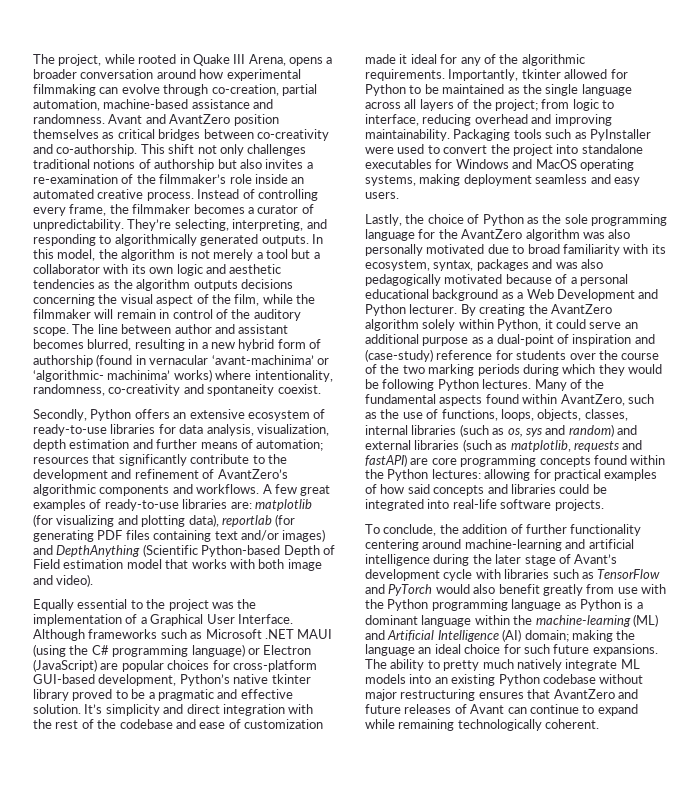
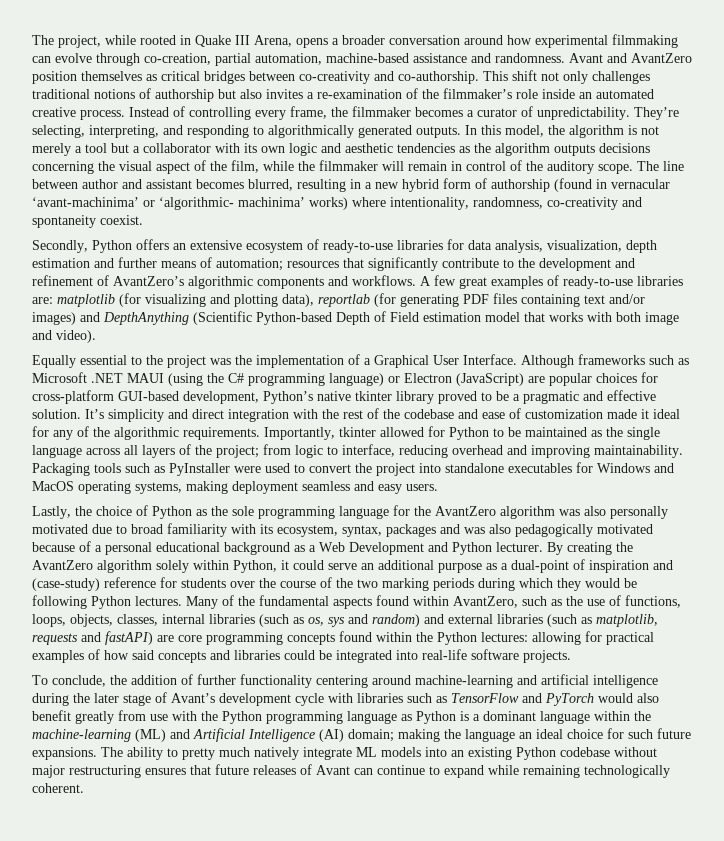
- The ability to pretty much natively integrate ML models into an existing Python codebase without major restructuring ensures that AvantZero and future releases of Avant can continue to expand while remaining technologically coherent.
+ The ability to pretty much natively integrate ML models into an existing Python codebase without major restructuring ensures that future releases of Avant can continue to expand while remaining technologically coherent.

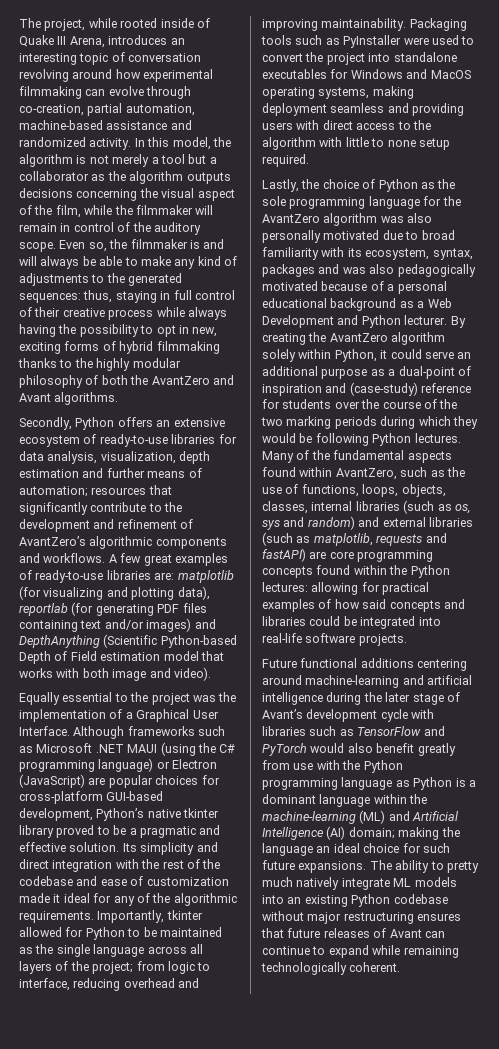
- The project, while rooted in Quake III Arena, opens a broader conversation around how experimental filmmaking can evolve through co-creation, partial automation, machine-based assistance and randomness. Avant and AvantZero position themselves as critical bridges between co-creativity and co-authorship. This shift not only challenges traditional notions of authorship but also invites a re-examination of the filmmaker’s role inside an automated creative process. Instead of controlling every frame, the filmmaker becomes a curator of unpredictability. They’re selecting, interpreting, and responding to algorithmically generated outputs.
+ The project, while rooted inside of Quake III Arena, introduces an interesting topic of conversation revolving around how experimental filmmaking can evolve through co-creation, partial automation, machine-based assistance and randomized activity.
- In this model, the algorithm is not merely a tool but a collaborator with its own logic and aesthetic tendencies as the algorithm outputs decisions concerning the visual aspect of the film, while the filmmaker will remain in control of the auditory scope.
+ In this model, the algorithm is not merely a tool but a collaborator as the algorithm outputs decisions concerning the visual aspect of the film, while the filmmaker will remain in control of the auditory scope.
- The line between author and assistant becomes blurred, resulting in a new hybrid form of authorship (found in vernacular ‘avant-machinima’ or ‘algorithmic- machinima’ works) where intentionality, randomness, co-creativity and spontaneity coexist.
+ Even so, the filmmaker is and will always be able to make any kind of adjustments to the generated sequences: thus, staying in full control of their creative process while always having the possibility to opt in new, exciting forms of hybrid filmmaking thanks to the highly modular philosophy of both the AvantZero and Avant algorithms.
- It’s simplicity and direct integration with the rest of the codebase and ease of customization made it ideal for any of the algorithmic requirements.
+ Its simplicity and direct integration with the rest of the codebase and ease of customization made it ideal for any of the algorithmic requirements.
- Packaging tools such as PyInstaller were used to convert the project into standalone executables for Windows and MacOS operating systems, making deployment seamless and easy users.
+ Packaging tools such as PyInstaller were used to convert the project into standalone executables for Windows and MacOS operating systems, making deployment seamless and providing users with direct access to the algorithm with little to none setup required.
- To conclude, the addition of further functionality centering around machine-learning and artificial intelligence during the later stage of Avant’s development cycle with libraries such as TensorFlow and PyTorch would also benefit greatly from use with the Python programming language as Python is a dominant language within the machine-learning (ML) and Artificial Intelligence (AI) domain; making the language an ideal choice for such future expansions.
+ Future functional additions centering around machine-learning and artificial intelligence during the later stage of Avant’s development cycle with libraries such as TensorFlow and PyTorch would also benefit greatly from use with the Python programming language as Python is a dominant language within the machine-learning (ML) and Artificial Intelligence (AI) domain; making the language an ideal choice for such future expansions.

